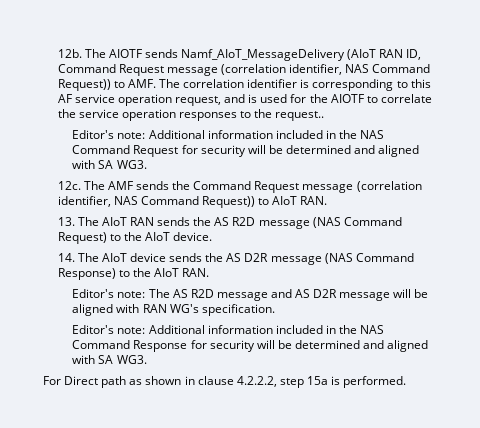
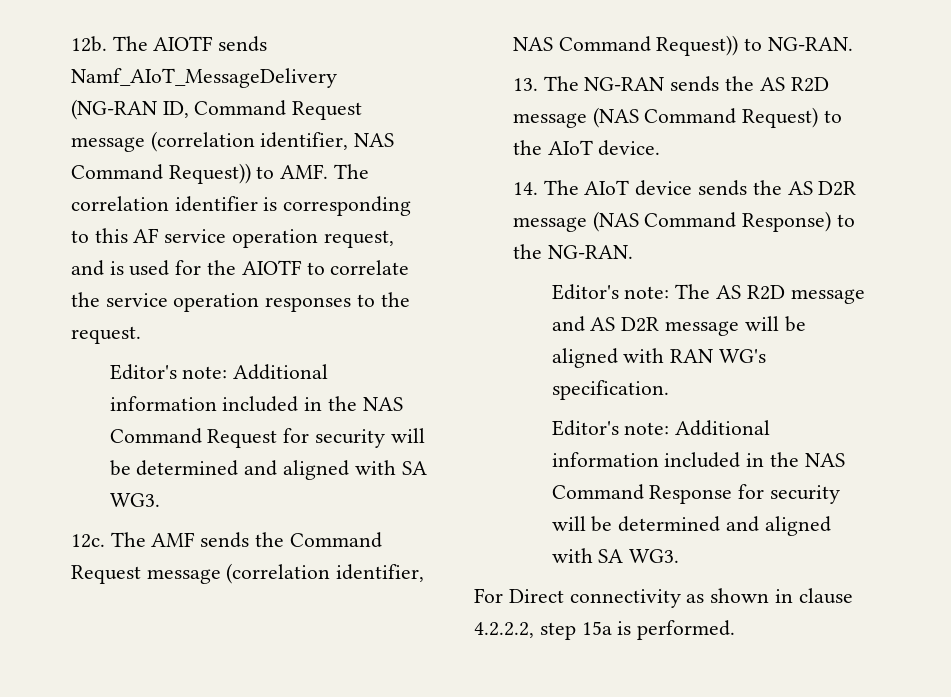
- The AIOTF sends Namf_AIoT_MessageDelivery (AIoT RAN ID, Command Request message (correlation identifier, NAS Command Request)) to AMF. The correlation identifier is corresponding to this AF service operation request, and is used for the AIOTF to correlate the service operation responses to the request..
+ The AIOTF sends Namf_AIoT_MessageDelivery (NG-RAN ID, Command Request message (correlation identifier, NAS Command Request)) to AMF. The correlation identifier is corresponding to this AF service operation request, and is used for the AIOTF to correlate the service operation responses to the request.
- The AMF sends the Command Request message (correlation identifier, NAS Command Request)) to AIoT RAN.
+ The AMF sends the Command Request message (correlation identifier, NAS Command Request)) to NG-RAN.
- 13. The AIoT RAN sends the AS R2D message (NAS Command Request) to the AIoT device.
+ 13. The NG-RAN sends the AS R2D message (NAS Command Request) to the AIoT device.
- 14. The AIoT device sends the AS D2R message (NAS Command Response) to the AIoT RAN.
+ 14. The AIoT device sends the AS D2R message (NAS Command Response) to the NG-RAN.
- For Direct path as shown in clause 4.2.2.2, step 15a is performed.
+ For Direct connectivity as shown in clause 4.2.2.2, step 15a is performed.

